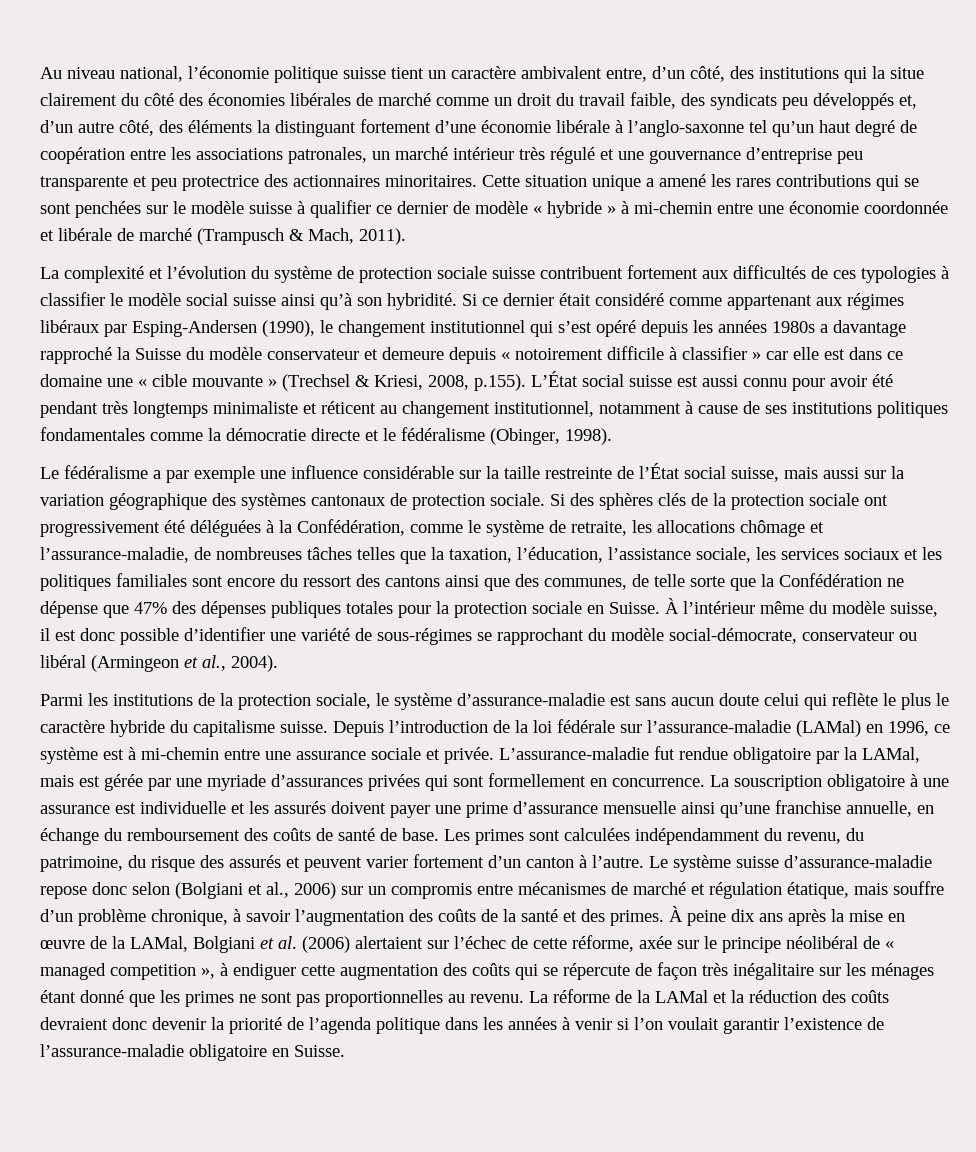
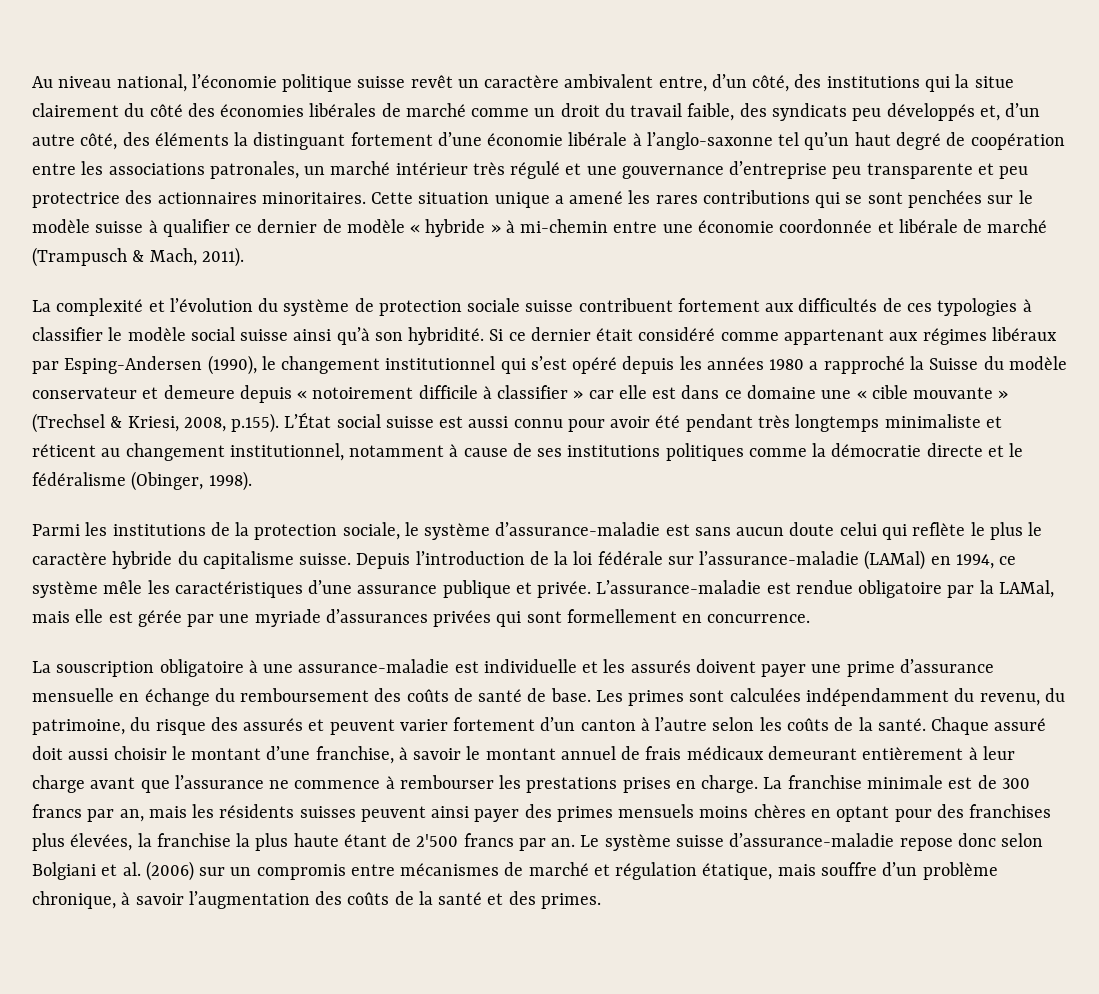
- Au niveau national, l’économie politique suisse tient un caractère ambivalent entre, d’un côté, des institutions qui la situe clairement du côté des économies libérales de marché comme un droit du travail faible, des syndicats peu développés et, d’un autre côté, des éléments la distinguant fortement d’une économie libérale à l’anglo-saxonne tel qu’un haut degré de coopération entre les associations patronales, un marché intérieur très régulé et une gouvernance d’entreprise peu transparente et peu protectrice des actionnaires minoritaires.
+ Au niveau national, l’économie politique suisse revêt un caractère ambivalent entre, d’un côté, des institutions qui la situe clairement du côté des économies libérales de marché comme un droit du travail faible, des syndicats peu développés et, d’un autre côté, des éléments la distinguant fortement d’une économie libérale à l’anglo-saxonne tel qu’un haut degré de coopération entre les associations patronales, un marché intérieur très régulé et une gouvernance d’entreprise peu transparente et peu protectrice des actionnaires minoritaires.
- Si ce dernier était considéré comme appartenant aux régimes libéraux par Esping-Andersen (1990), le changement institutionnel qui s’est opéré depuis les années 1980s a davantage rapproché la Suisse du modèle conservateur et demeure depuis « notoirement difficile à classifier » car elle est dans ce domaine une « cible mouvante » (Trechsel & Kriesi, 2008, p.155). L’État social suisse est aussi connu pour avoir été pendant très longtemps minimaliste et réticent au changement institutionnel, notamment à cause de ses institutions politiques fondamentales comme la démocratie directe et le fédéralisme (Obinger, 1998).
+ Si ce dernier était considéré comme appartenant aux régimes libéraux par Esping-Andersen (1990), le changement institutionnel qui s’est opéré depuis les années 1980 a rapproché la Suisse du modèle conservateur et demeure depuis « notoirement difficile à classifier » car elle est dans ce domaine une « cible mouvante » (Trechsel & Kriesi, 2008, p.155). L’État social suisse est aussi connu pour avoir été pendant très longtemps minimaliste et réticent au changement institutionnel, notamment à cause de ses institutions politiques comme la démocratie directe et le fédéralisme (Obinger, 1998).
- Le fédéralisme a par exemple une influence considérable sur la taille restreinte de l’État social suisse, mais aussi sur la variation géographique des systèmes cantonaux de protection sociale. Si des sphères clés de la protection sociale ont progressivement été déléguées à la Confédération, comme le système de retraite, les allocations chômage et l’assurance-maladie, de nombreuses tâches telles que la taxation, l’éducation, l’assistance sociale, les services sociaux et les politiques familiales sont encore du ressort des cantons ainsi que des communes, de telle sorte que la Confédération ne dépense que 47% des dépenses publiques totales pour la protection sociale en Suisse. À l’intérieur même du modèle suisse, il est donc possible d’identifier une variété de sous-régimes se rapprochant du modèle social-démocrate, conservateur ou libéral (Armingeon et al., 2004).
- Depuis l’introduction de la loi fédérale sur l’assurance-maladie (LAMal) en 1996, ce système est à mi-chemin entre une assurance sociale et privée.
+ Depuis l’introduction de la loi fédérale sur l’assurance-maladie (LAMal) en 1994, ce système mêle les caractéristiques d’une assurance publique et privée.
- L’assurance-maladie fut rendue obligatoire par la LAMal, mais est gérée par une myriade d’assurances privées qui sont formellement en concurrence. La souscription obligatoire à une assurance est individuelle et les assurés doivent payer une prime d’assurance mensuelle ainsi qu’une franchise annuelle, en échange du remboursement des coûts de santé de base.
+ L’assurance-maladie est rendue obligatoire par la LAMal, mais elle est gérée par une myriade d’assurances privées qui sont formellement en concurrence.
+ La souscription obligatoire à une assurance-maladie est individuelle et les assurés doivent payer une prime d’assurance mensuelle en échange du remboursement des coûts de santé de base.
- Les primes sont calculées indépendamment du revenu, du patrimoine, du risque des assurés et peuvent varier fortement d’un canton à l’autre.
+ Les primes sont calculées indépendamment du revenu, du patrimoine, du risque des assurés et peuvent varier fortement d’un canton à l’autre selon les coûts de la santé. Chaque assuré doit aussi choisir le montant d’une franchise, à savoir le montant annuel de frais médicaux demeurant entièrement à leur charge avant que l’assurance ne commence à rembourser les prestations prises en charge. La franchise minimale est de 300 francs par an, mais les résidents suisses peuvent ainsi payer des primes mensuels moins chères en optant pour des franchises plus élevées, la franchise la plus haute étant de 2'500 francs par an.
- Le système suisse d’assurance-maladie repose donc selon (Bolgiani et al., 2006) sur un compromis entre mécanismes de marché et régulation étatique, mais souffre d’un problème chronique, à savoir l’augmentation des coûts de la santé et des primes. À peine dix ans après la mise en œuvre de la LAMal, Bolgiani et al. (2006) alertaient sur l’échec de cette réforme, axée sur le principe néolibéral de « managed competition », à endiguer cette augmentation des coûts qui se répercute de façon très inégalitaire sur les ménages étant donné que les primes ne sont pas proportionnelles au revenu. La réforme de la LAMal et la réduction des coûts devraient donc devenir la priorité de l’agenda politique dans les années à venir si l’on voulait garantir l’existence de l’assurance-maladie obligatoire en Suisse.
+ Le système suisse d’assurance-maladie repose donc selon Bolgiani et al. (2006) sur un compromis entre mécanismes de marché et régulation étatique, mais souffre d’un problème chronique, à savoir l’augmentation des coûts de la santé et des primes.

